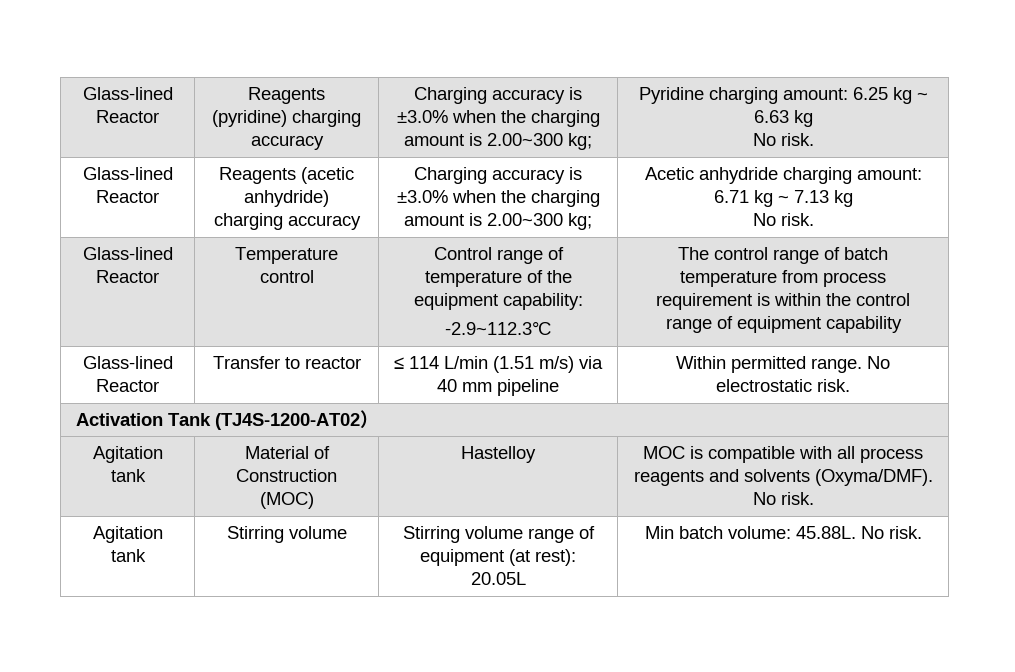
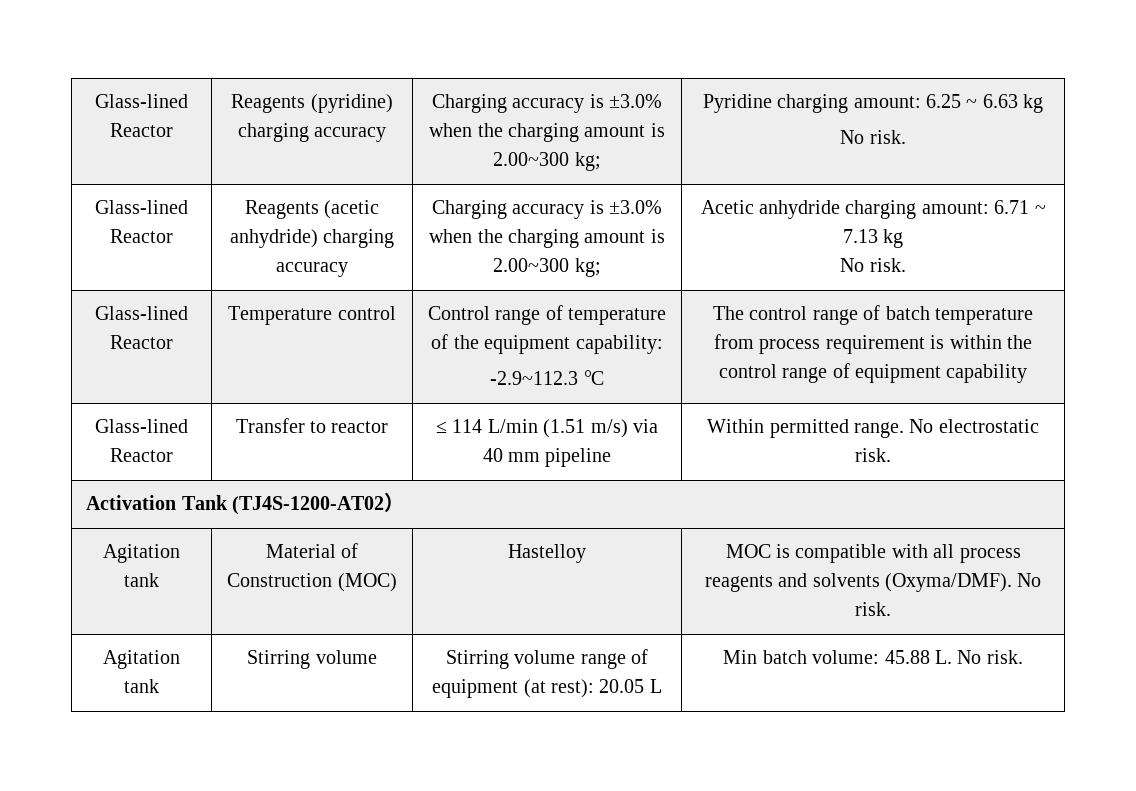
- Glass-lined Reactor | Reagents (pyridine) charging accuracy | Charging accuracy is ±3.0% when the charging amount is 2.00~300 kg; | Pyridine charging amount: 6.25 kg ~ 6.63 kg
+ Glass-lined Reactor | Reagents (pyridine) charging accuracy | Charging accuracy is ±3.0% when the charging amount is 2.00~300 kg; | Pyridine charging amount: 6.25 ~ 6.63 kg
- Glass-lined Reactor | Reagents (acetic anhydride) charging accuracy | Charging accuracy is ±3.0% when the charging amount is 2.00~300 kg; | Acetic anhydride charging amount: 6.71 kg ~ 7.13 kg
+ Glass-lined Reactor | Reagents (acetic anhydride) charging accuracy | Charging accuracy is ±3.0% when the charging amount is 2.00~300 kg; | Acetic anhydride charging amount: 6.71 ~ 7.13 kg
  Glass-lined Reactor | Temperature control | Control range of temperature of the equipment capability:
- -2.9~112.3℃ | The control range of batch temperature from process requirement is within the control range of equipment capability
+ -2.9~112.3 ℃ | The control range of batch temperature from process requirement is within the control range of equipment capability
- Agitation tank | Stirring volume | Stirring volume range of equipment (at rest): 20.05L | Min batch volume: 45.88L. No risk.
+ Agitation tank | Stirring volume | Stirring volume range of equipment (at rest): 20.05 L | Min batch volume: 45.88 L. No risk.

